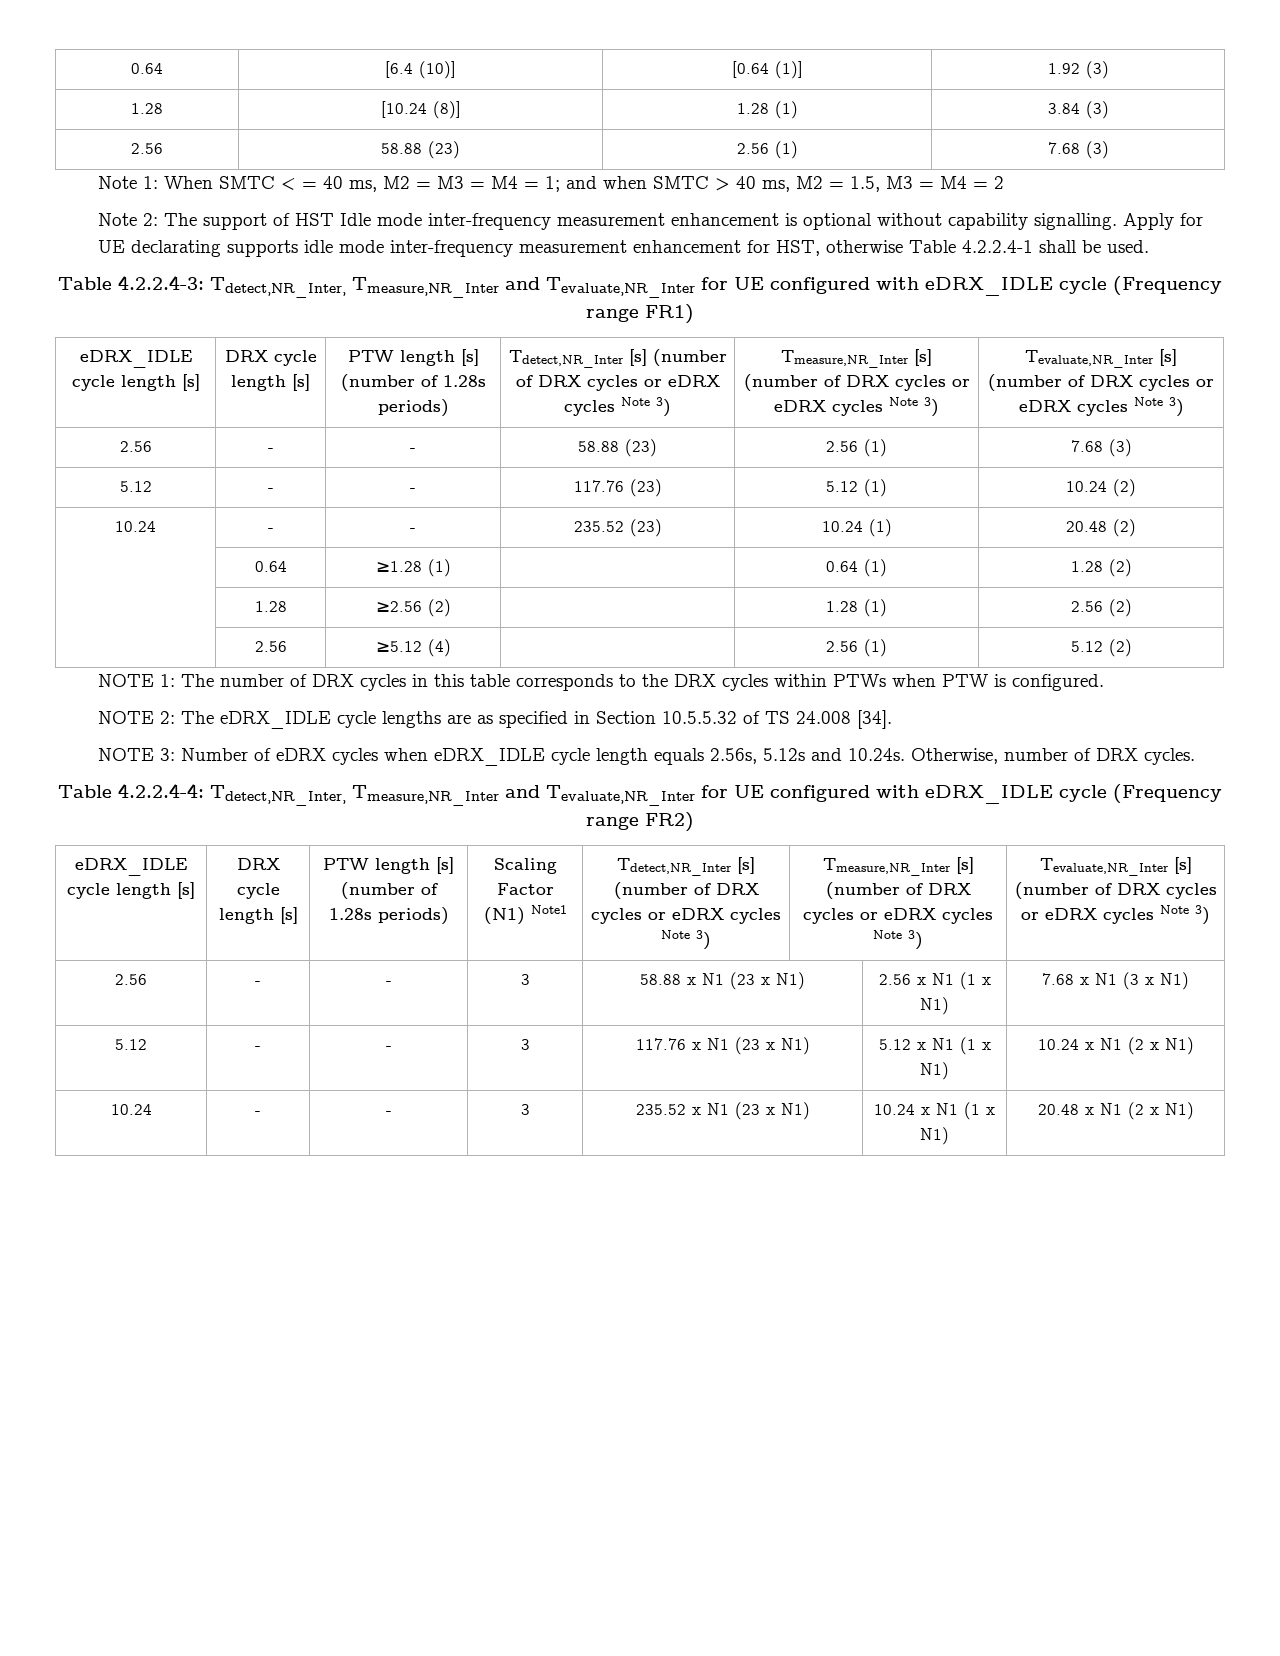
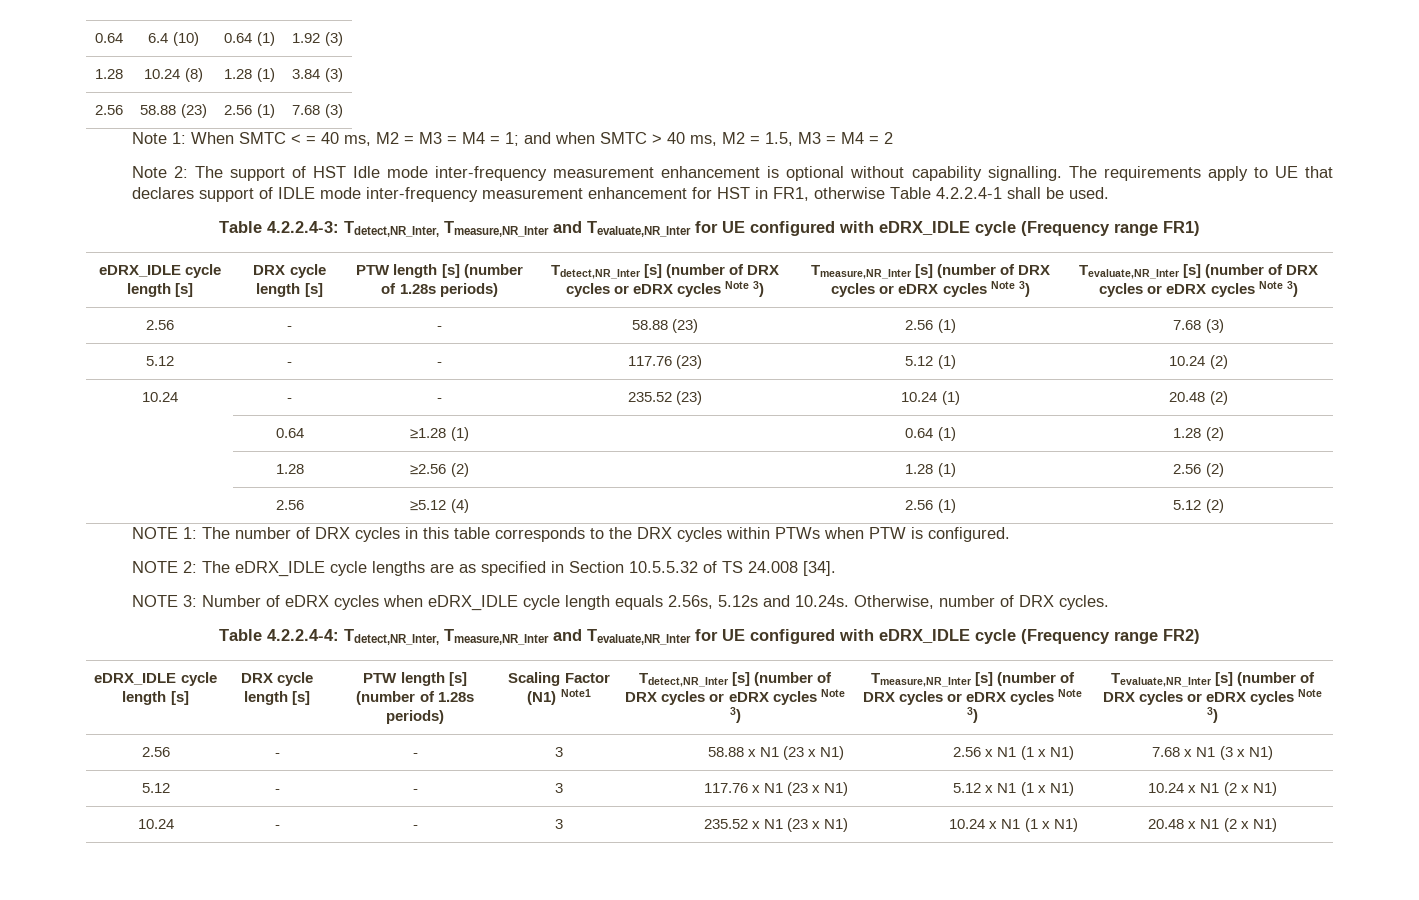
- 0.64 | [6.4 (10)] | [0.64 (1)] | 1.92 (3)
+ 0.64 | 6.4 (10) | 0.64 (1) | 1.92 (3)
- 1.28 | [10.24 (8)] | 1.28 (1) | 3.84 (3)
+ 1.28 | 10.24 (8) | 1.28 (1) | 3.84 (3)
- Apply for UE declarating supports idle mode inter-frequency measurement enhancement for HST, otherwise Table 4.2.2.4-1 shall be used.
+ The requirements apply to UE that declares support of IDLE mode inter-frequency measurement enhancement for HST in FR1, otherwise Table 4.2.2.4-1 shall be used.

